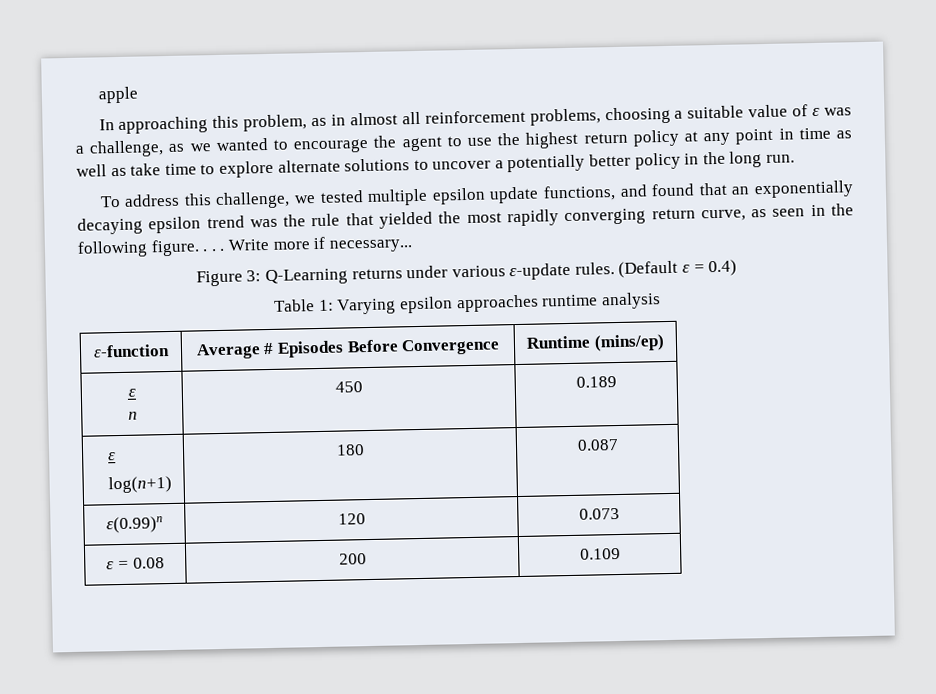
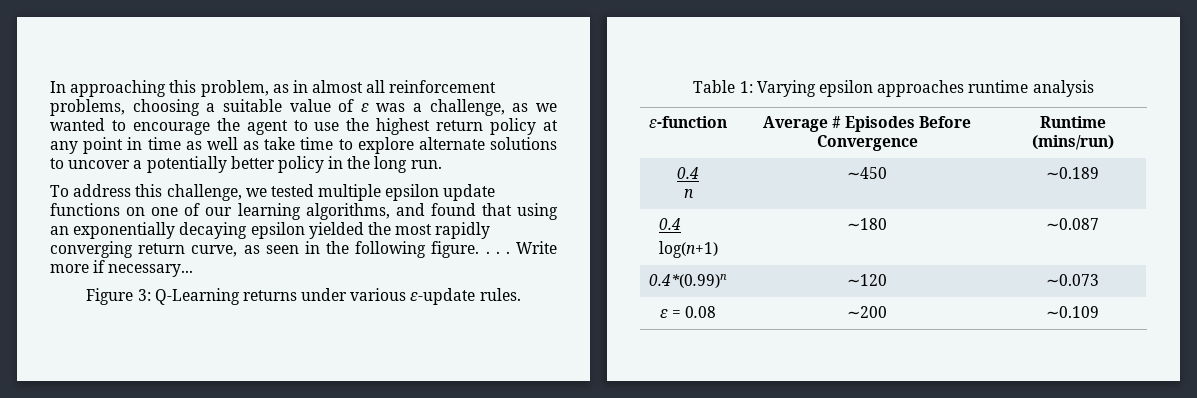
- apple
- To address this challenge, we tested multiple epsilon update functions, and found that an exponentially decaying epsilon trend was the rule that yielded the most rapidly converging return curve, as seen in the following figure. . . .
+ To address this challenge, we tested multiple epsilon update functions on one of our learning algorithms, and found that using an exponentially decaying epsilon yielded the most rapidly converging return curve, as seen in the following figure. . . .
- (Default ε = 0.4)
- ε-function | Average # Episodes Before Convergence | Runtime (mins/ep)
- ε
- n | 450 | 0.189
- ε
- log(n+1) | 180 | 0.087
- ε(0.99)n | 120 | 0.073
+ ε-function | Average # Episodes Before Convergence | Runtime (mins/run)
+ 0.4
+ n | ∼450 | ∼0.189
+ 0.4
+ log(n+1) | ∼180 | ∼0.087
+ 0.4*(0.99)n | ∼120 | ∼0.073
- ε = 0.08 | 200 | 0.109
+ ε = 0.08 | ∼200 | ∼0.109

